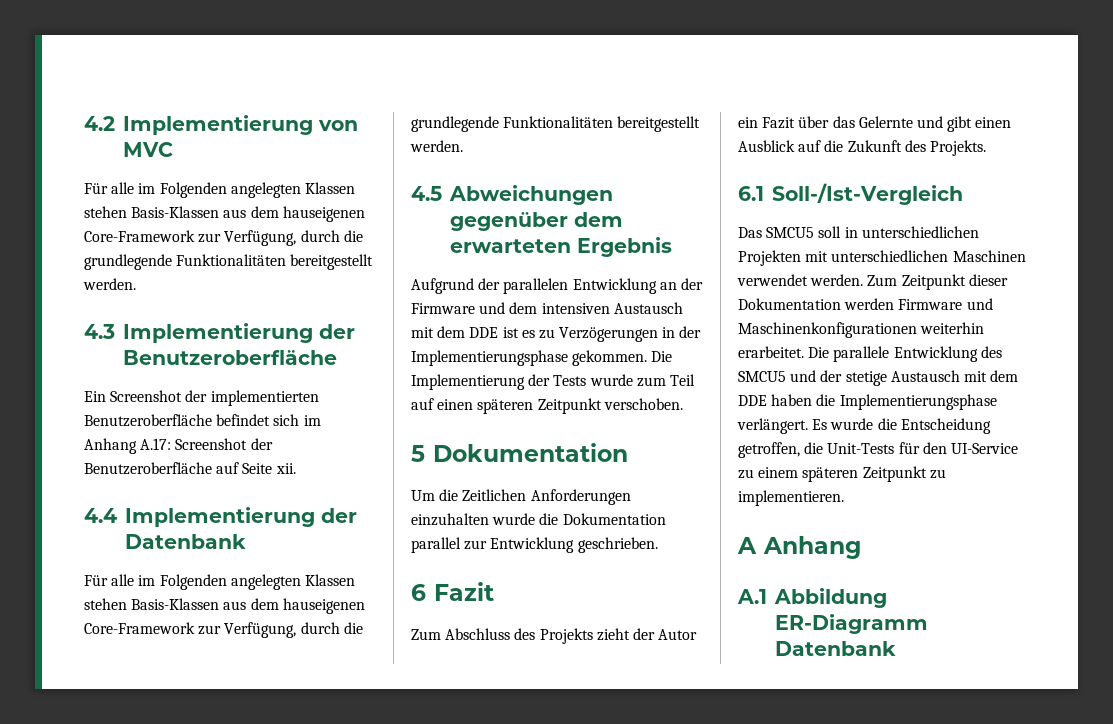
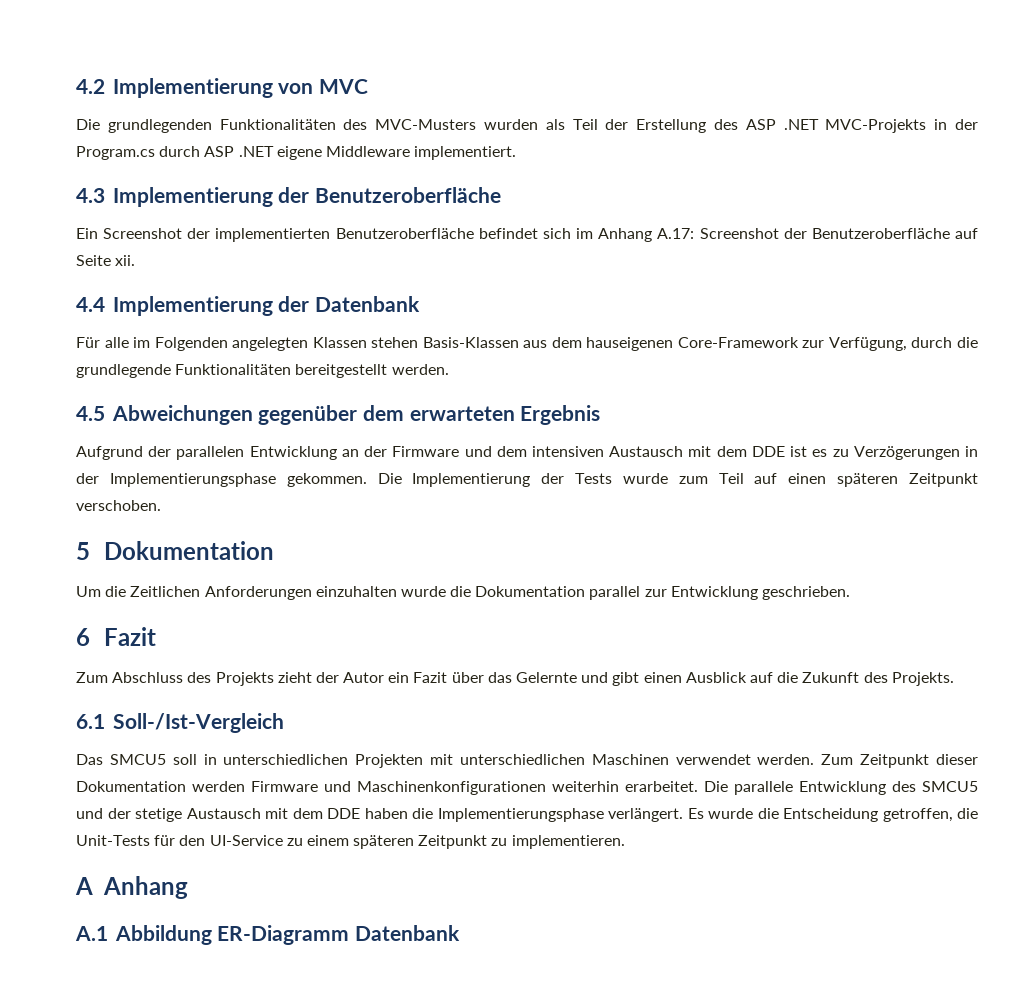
  4.2 Implementierung von MVC
- Für alle im Folgenden angelegten Klassen stehen Basis-Klassen aus dem hauseigenen Core-Framework zur Verfügung, durch die grundlegende Funktionalitäten bereitgestellt werden.
+ Die grundlegenden Funktionalitäten des MVC-Musters wurden als Teil der Erstellung des ASP .NET MVC-Projekts in der Program.cs durch ASP .NET eigene Middleware implementiert.

